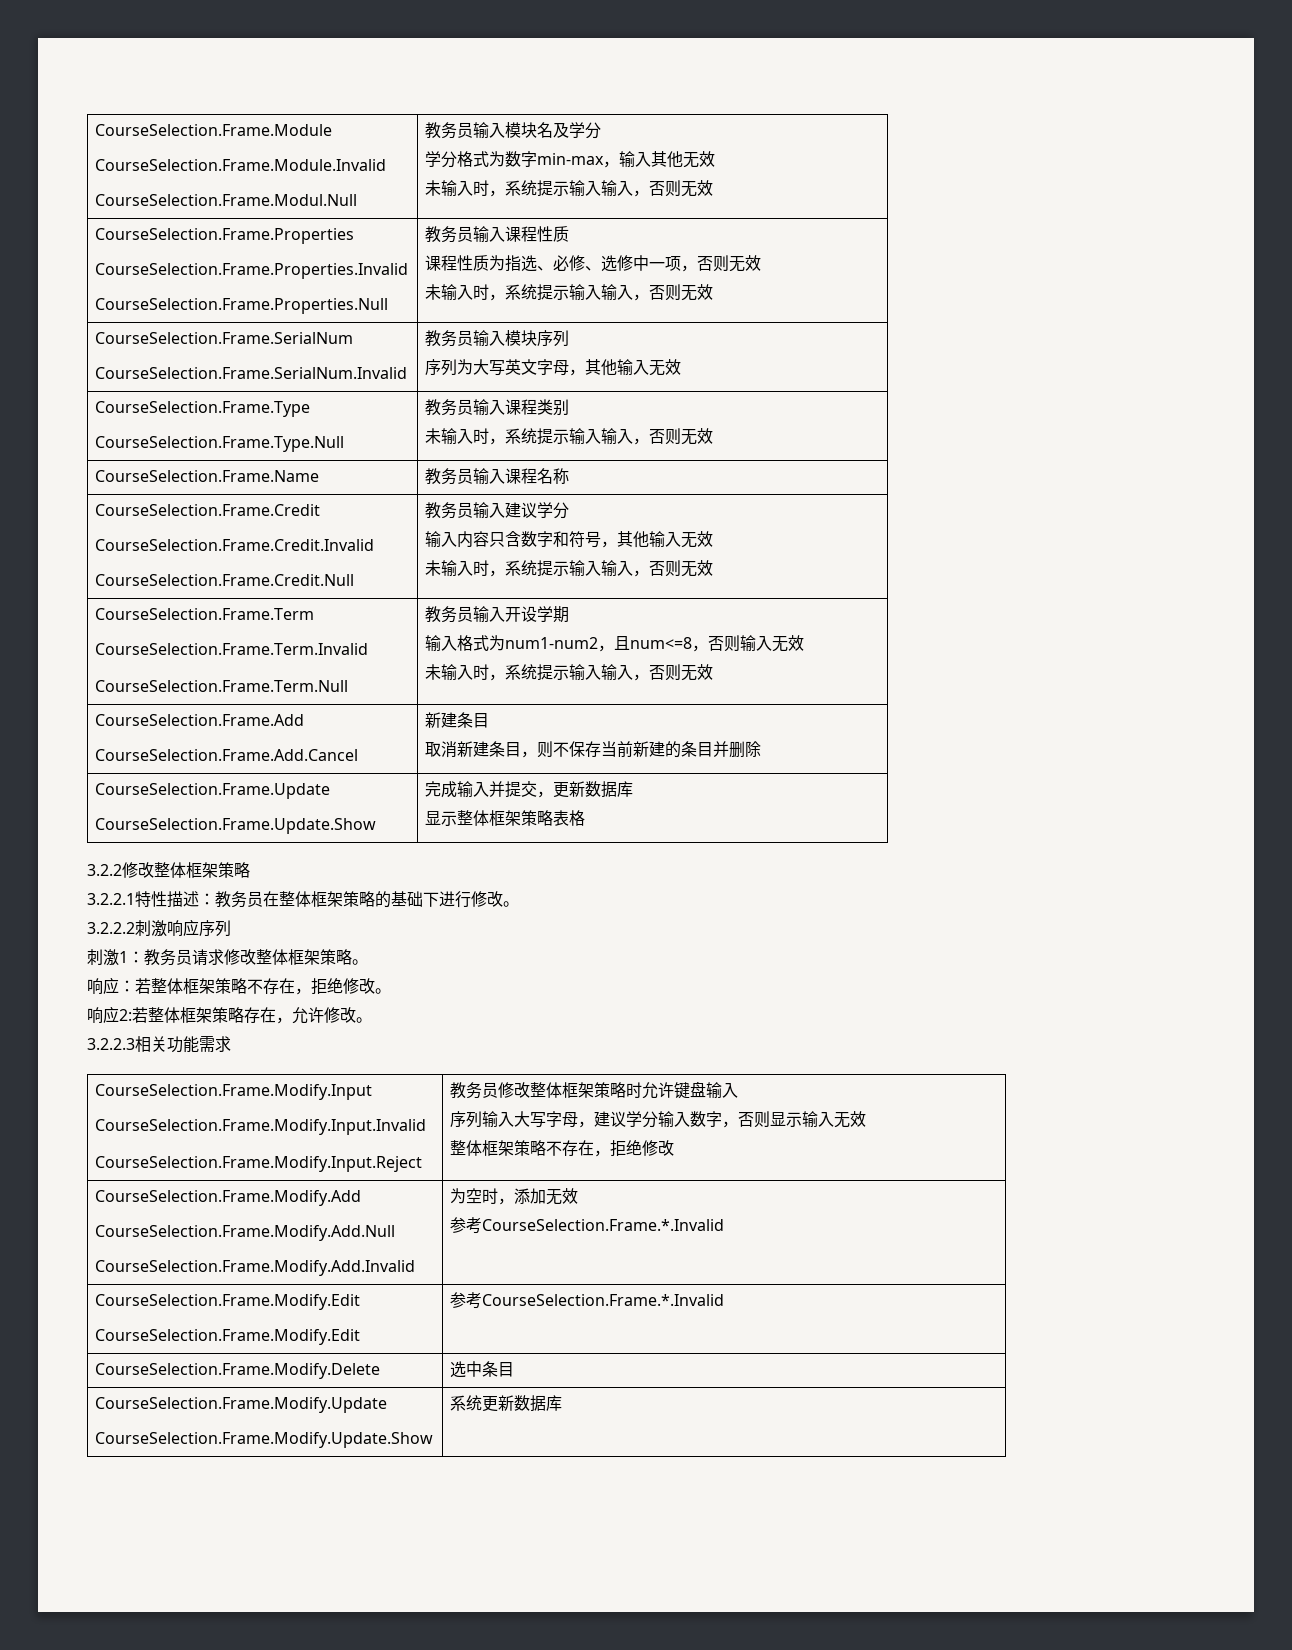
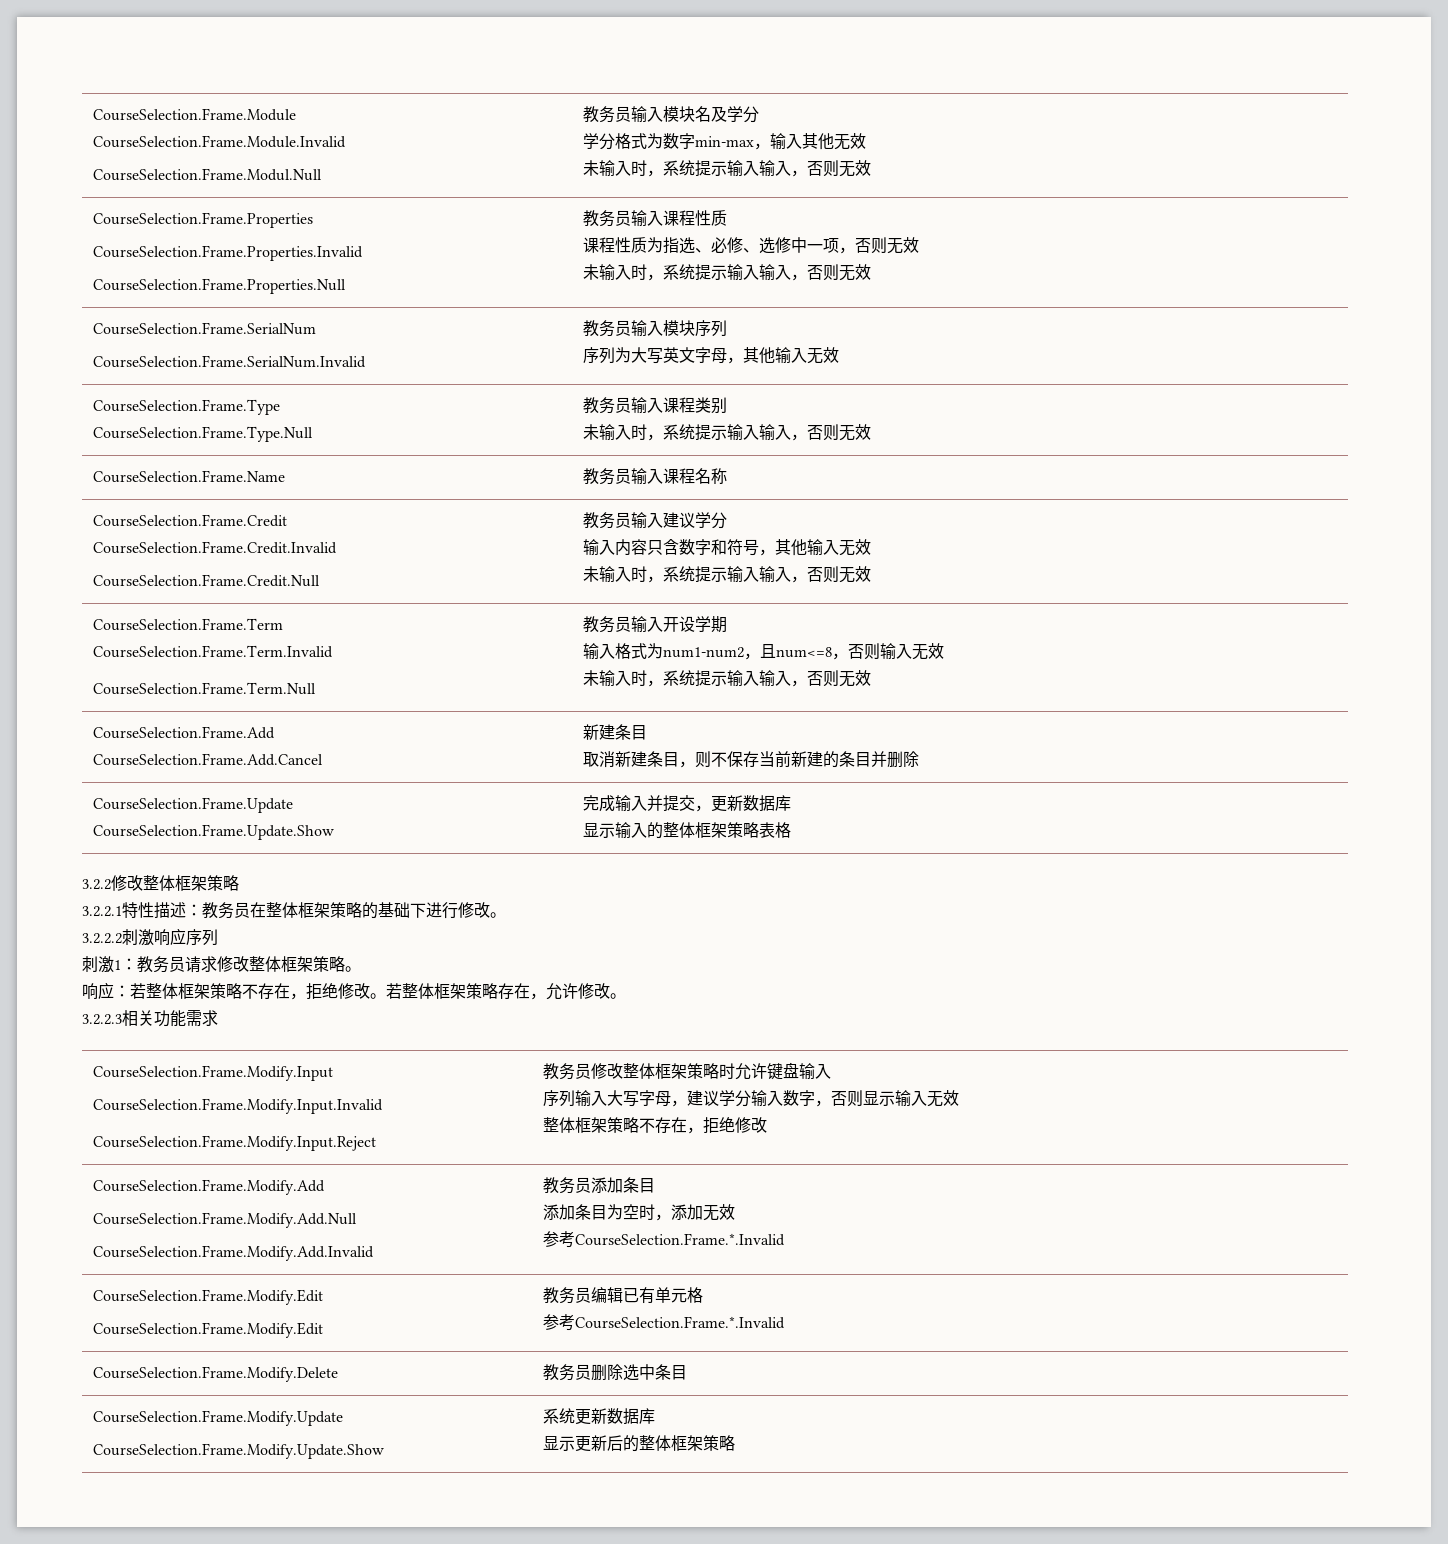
  CourseSelection.Frame.Update
  CourseSelection.Frame.Update.Show | 完成输入并提交，更新数据库
- 显示整体框架策略表格
+ 显示输入的整体框架策略表格
- 响应：若整体框架策略不存在，拒绝修改。
- 响应2:若整体框架策略存在，允许修改。
+ 响应：若整体框架策略不存在，拒绝修改。若整体框架策略存在，允许修改。
  CourseSelection.Frame.Modify.Add
  CourseSelection.Frame.Modify.Add.Null
- CourseSelection.Frame.Modify.Add.Invalid | 为空时，添加无效
+ CourseSelection.Frame.Modify.Add.Invalid | 教务员添加条目
+ 添加条目为空时，添加无效
  参考CourseSelection.Frame.*.Invalid
  CourseSelection.Frame.Modify.Edit
- CourseSelection.Frame.Modify.Edit | 参考CourseSelection.Frame.*.Invalid
+ CourseSelection.Frame.Modify.Edit | 教务员编辑已有单元格
+ 参考CourseSelection.Frame.*.Invalid
- CourseSelection.Frame.Modify.Delete | 选中条目
+ CourseSelection.Frame.Modify.Delete | 教务员删除选中条目
  CourseSelection.Frame.Modify.Update
  CourseSelection.Frame.Modify.Update.Show | 系统更新数据库
+ 显示更新后的整体框架策略

